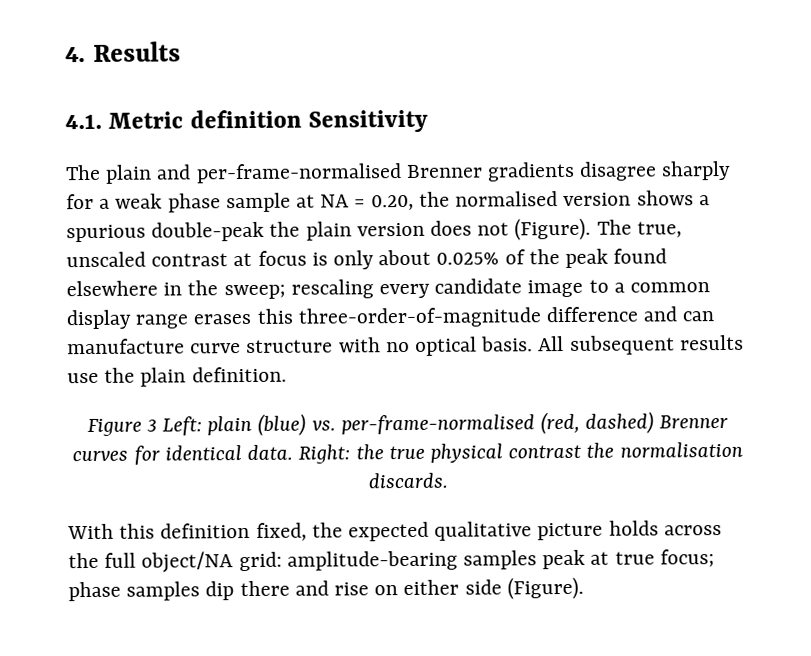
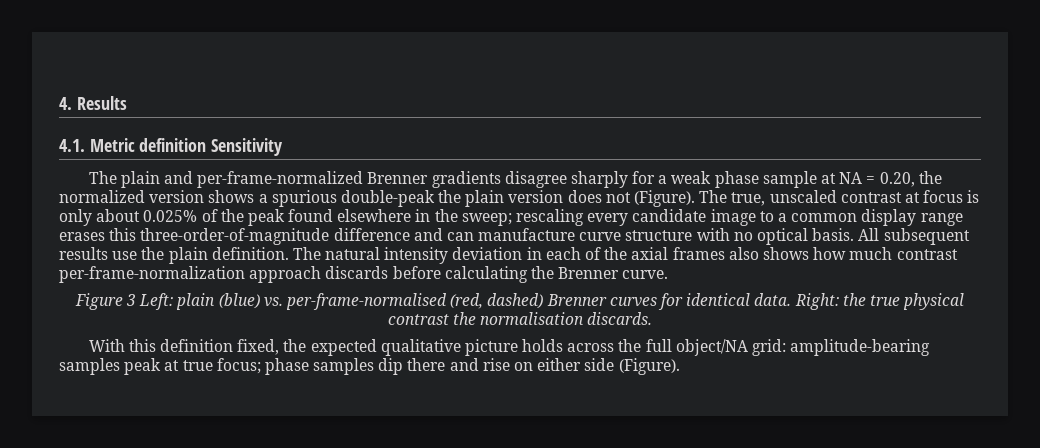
- The plain and per-frame-normalised Brenner gradients disagree sharply for a weak phase sample at NA = 0.20, the normalised version shows a spurious double-peak the plain version does not (Figure).
+ The plain and per-frame-normalized Brenner gradients disagree sharply for a weak phase sample at NA = 0.20, the normalized version shows a spurious double-peak the plain version does not (Figure).
+ The natural intensity deviation in each of the axial frames also shows how much contrast per-frame-normalization approach discards before calculating the Brenner curve.

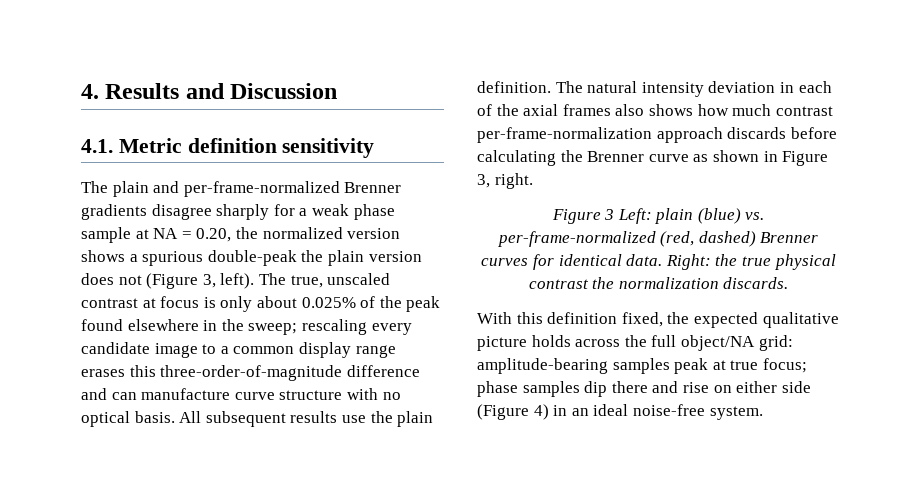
- 4. Results
+ 4. Results and Discussion
- 4.1. Metric definition Sensitivity
+ 4.1. Metric definition sensitivity
- The plain and per-frame-normalized Brenner gradients disagree sharply for a weak phase sample at NA = 0.20, the normalized version shows a spurious double-peak the plain version does not (Figure).
+ The plain and per-frame-normalized Brenner gradients disagree sharply for a weak phase sample at NA = 0.20, the normalized version shows a spurious double-peak the plain version does not (Figure 3, left).
- The natural intensity deviation in each of the axial frames also shows how much contrast per-frame-normalization approach discards before calculating the Brenner curve.
+ The natural intensity deviation in each of the axial frames also shows how much contrast per-frame-normalization approach discards before calculating the Brenner curve as shown in Figure 3, right.
- Figure 3 Left: plain (blue) vs. per-frame-normalised (red, dashed) Brenner curves for identical data.
+ Figure 3 Left: plain (blue) vs. per-frame-normalized (red, dashed) Brenner curves for identical data.
- Right: the true physical contrast the normalisation discards.
+ Right: the true physical contrast the normalization discards.
- With this definition fixed, the expected qualitative picture holds across the full object/NA grid: amplitude-bearing samples peak at true focus; phase samples dip there and rise on either side (Figure).
+ With this definition fixed, the expected qualitative picture holds across the full object/NA grid: amplitude-bearing samples peak at true focus; phase samples dip there and rise on either side (Figure 4) in an ideal noise-free system.

